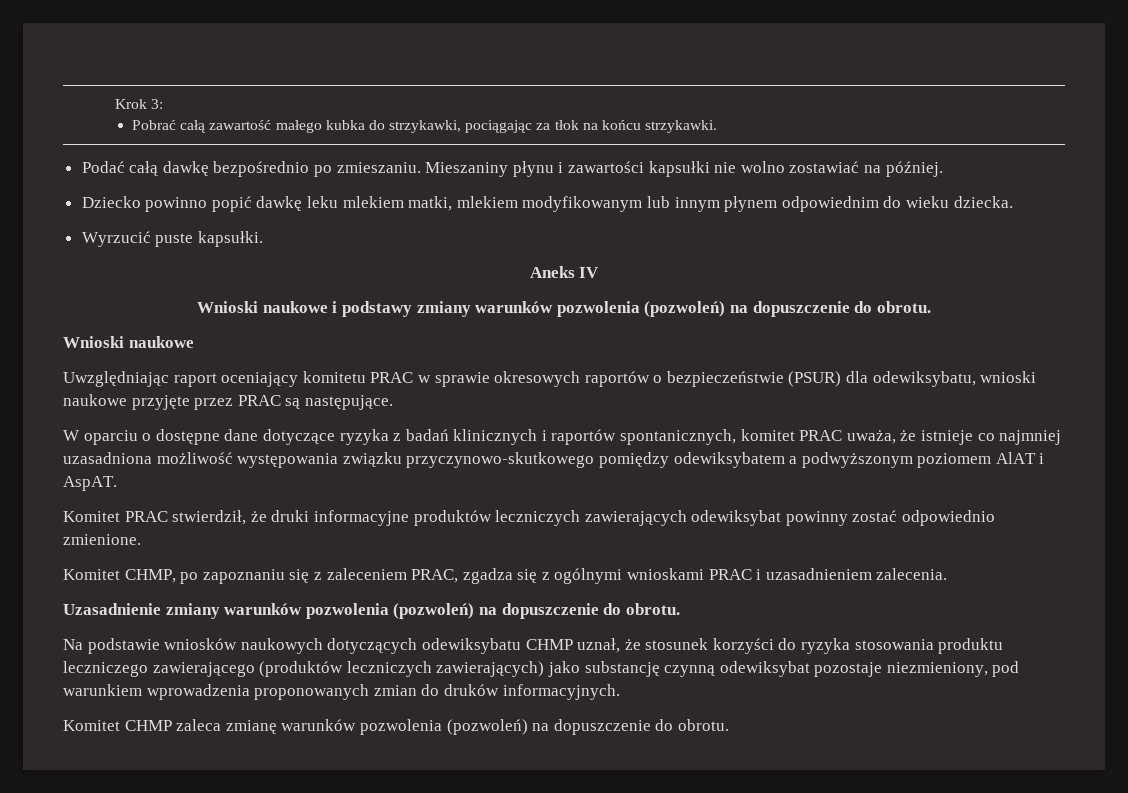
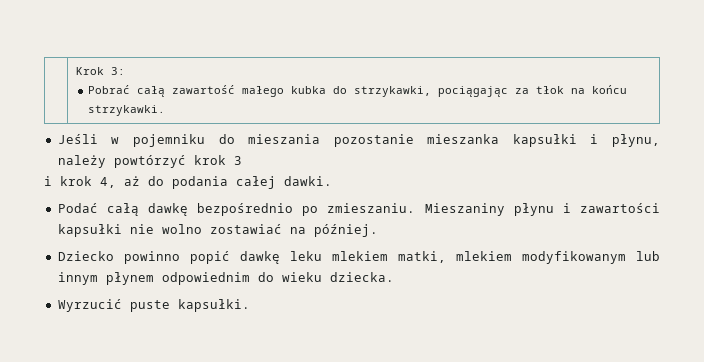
+ Jeśli w pojemniku do mieszania pozostanie mieszanka kapsułki i płynu, należy powtórzyć krok 3
+ i krok 4, aż do podania całej dawki.
- Aneks IV
- Wnioski naukowe i podstawy zmiany warunków pozwolenia (pozwoleń) na dopuszczenie do obrotu.
- Wnioski naukowe
- Uwzględniając raport oceniający komitetu PRAC w sprawie okresowych raportów o bezpieczeństwie (PSUR) dla odewiksybatu, wnioski naukowe przyjęte przez PRAC są następujące.
- W oparciu o dostępne dane dotyczące ryzyka z badań klinicznych i raportów spontanicznych, komitet PRAC uważa, że istnieje co najmniej uzasadniona możliwość występowania związku przyczynowo-skutkowego pomiędzy odewiksybatem a podwyższonym poziomem AlAT i AspAT.
- Komitet PRAC stwierdził, że druki informacyjne produktów leczniczych zawierających odewiksybat powinny zostać odpowiednio zmienione.
- Komitet CHMP, po zapoznaniu się z zaleceniem PRAC, zgadza się z ogólnymi wnioskami PRAC i uzasadnieniem zalecenia.
- Uzasadnienie zmiany warunków pozwolenia (pozwoleń) na dopuszczenie do obrotu.
- Na podstawie wniosków naukowych dotyczących odewiksybatu CHMP uznał, że stosunek korzyści do ryzyka stosowania produktu leczniczego zawierającego (produktów leczniczych zawierających) jako substancję czynną odewiksybat pozostaje niezmieniony, pod warunkiem wprowadzenia proponowanych zmian do druków informacyjnych.
- Komitet CHMP zaleca zmianę warunków pozwolenia (pozwoleń) na dopuszczenie do obrotu.

